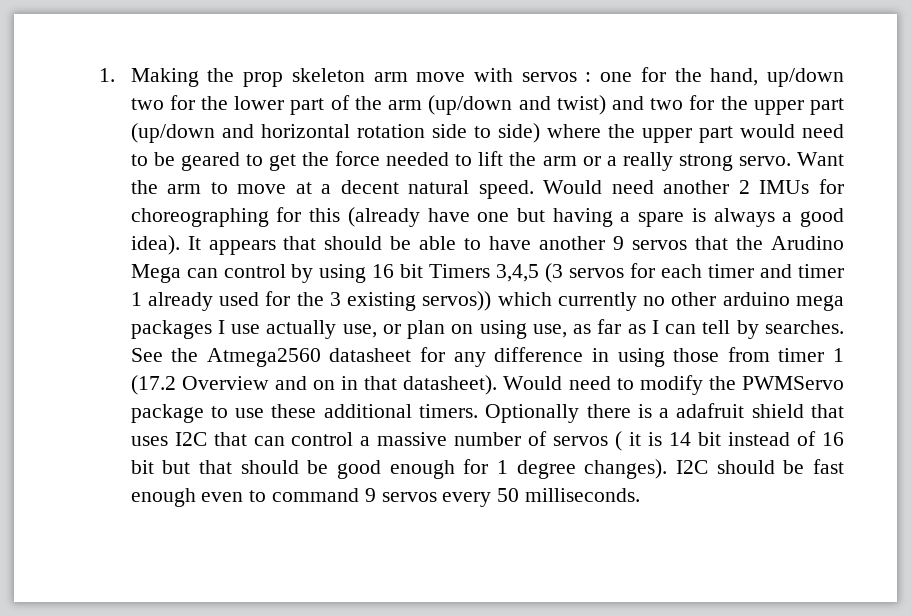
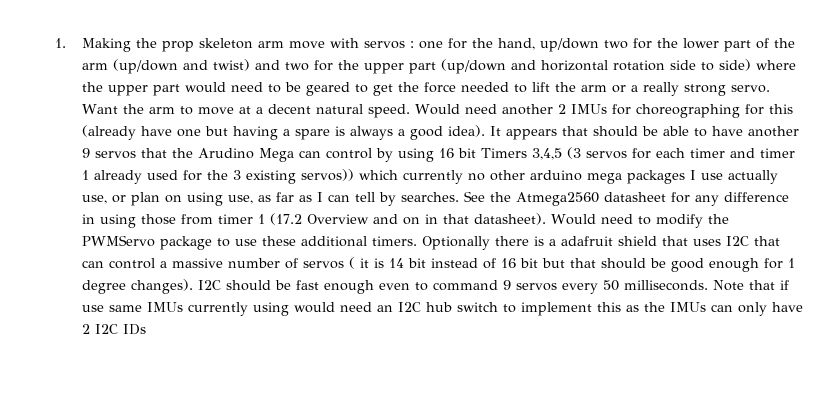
+ Note that if use same IMUs currently using would need an I2C hub switch to implement this as the IMUs can only have 2 I2C IDs

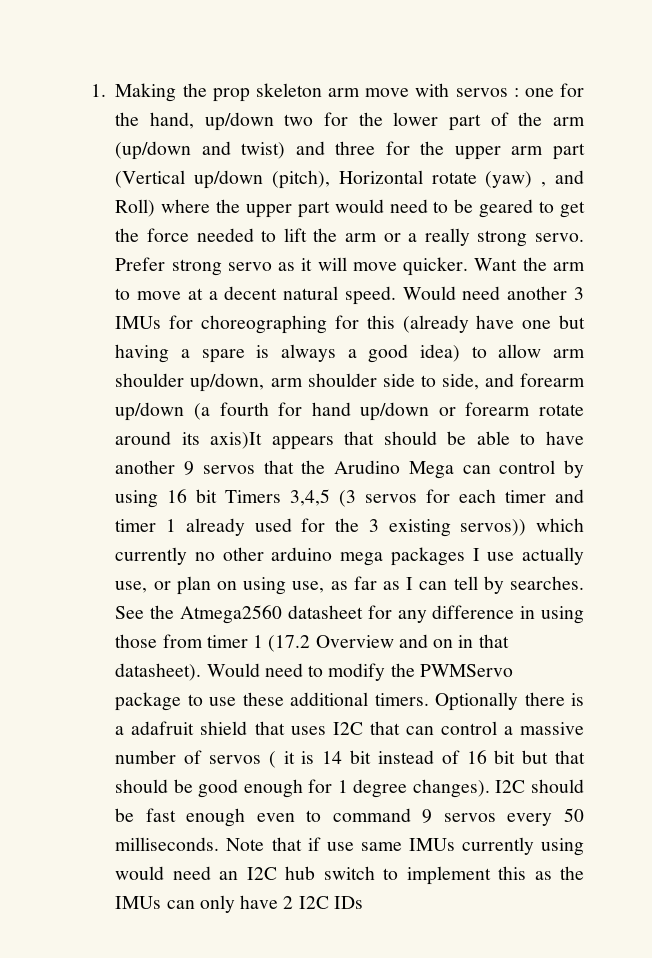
- 1. Making the prop skeleton arm move with servos : one for the hand, up/down two for the lower part of the arm (up/down and twist) and two for the upper part (up/down and horizontal rotation side to side) where the upper part would need to be geared to get the force needed to lift the arm or a really strong servo.
+ 1. Making the prop skeleton arm move with servos : one for the hand, up/down two for the lower part of the arm (up/down and twist) and three for the upper arm part (Vertical up/down (pitch), Horizontal rotate (yaw) , and Roll) where the upper part would need to be geared to get the force needed to lift the arm or a really strong servo.
+ Prefer strong servo as it will move quicker.
- Would need another 2 IMUs for choreographing for this (already have one but having a spare is always a good idea). It appears that should be able to have another 9 servos that the Arudino Mega can control by using 16 bit Timers 3,4,5 (3 servos for each timer and timer 1 already used for the 3 existing servos)) which currently no other arduino mega packages I use actually use, or plan on using use, as far as I can tell by searches.
+ Would need another 3 IMUs for choreographing for this (already have one but having a spare is always a good idea) to allow arm shoulder up/down, arm shoulder side to side, and forearm up/down (a fourth for hand up/down or forearm rotate around its axis)It appears that should be able to have another 9 servos that the Arudino Mega can control by using 16 bit Timers 3,4,5 (3 servos for each timer and timer 1 already used for the 3 existing servos)) which currently no other arduino mega packages I use actually use, or plan on using use, as far as I can tell by searches.

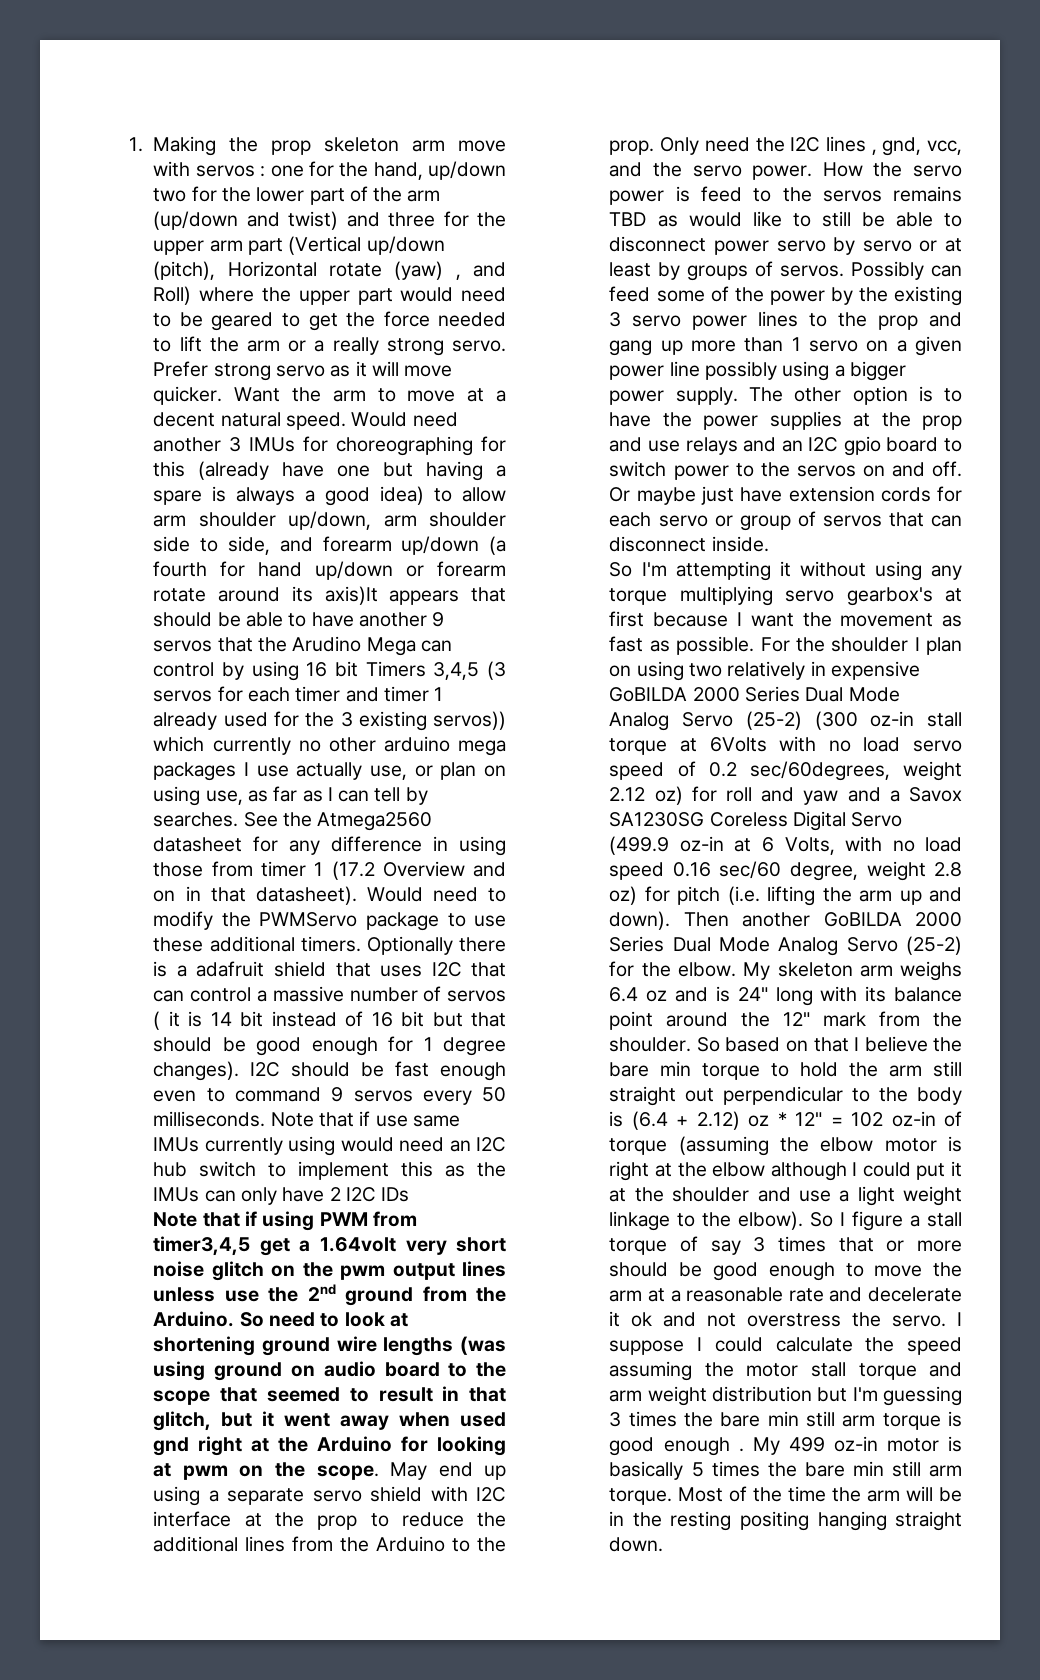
+ Note that if using PWM from timer3,4,5 get a 1.64volt very short noise glitch on the pwm output lines unless use the 2nd ground from the Arduino. So need to look at shortening ground wire lengths (was using ground on audio board to the scope that seemed to result in that glitch, but it went away when used gnd right at the Arduino for looking at pwm on the scope. May end up using a separate servo shield with I2C interface at the prop to reduce the additional lines from the Arduino to the prop. Only need the I2C lines , gnd, vcc, and the servo power. How the servo power is feed to the servos remains TBD as would like to still be able to disconnect power servo by servo or at least by groups of servos. Possibly can feed some of the power by the existing 3 servo power lines to the prop and gang up more than 1 servo on a given power line possibly using a bigger power supply. The other option is to have the power supplies at the prop and use relays and an I2C gpio board to switch power to the servos on and off. Or maybe just have extension cords for each servo or group of servos that can disconnect inside.
+ So I'm attempting it without using any torque multiplying servo gearbox's at first because I want the movement as fast as possible. For the shoulder I plan on using two relatively in expensive GoBILDA 2000 Series Dual Mode Analog Servo (25-2) (300 oz-in stall torque at 6Volts with no load servo speed of 0.2 sec/60degrees, weight 2.12 oz) for roll and yaw and a Savox SA1230SG Coreless Digital Servo (499.9 oz-in at 6 Volts, with no load speed 0.16 sec/60 degree, weight 2.8 oz) for pitch (i.e. lifting the arm up and down). Then another GoBILDA 2000 Series Dual Mode Analog Servo (25-2) for the elbow. My skeleton arm weighs 6.4 oz and is 24" long with its balance point around the 12" mark from the shoulder. So based on that I believe the bare min torque to hold the arm still straight out perpendicular to the body is (6.4 + 2.12) oz * 12" = 102 oz-in of torque (assuming the elbow motor is right at the elbow although I could put it at the shoulder and use a light weight linkage to the elbow). So I figure a stall torque of say 3 times that or more should be good enough to move the arm at a reasonable rate and decelerate it ok and not overstress the servo. I suppose I could calculate the speed assuming the motor stall torque and arm weight distribution but I'm guessing 3 times the bare min still arm torque is good enough . My 499 oz-in motor is basically 5 times the bare min still arm torque. Most of the time the arm will be in the resting positing hanging straight down.

